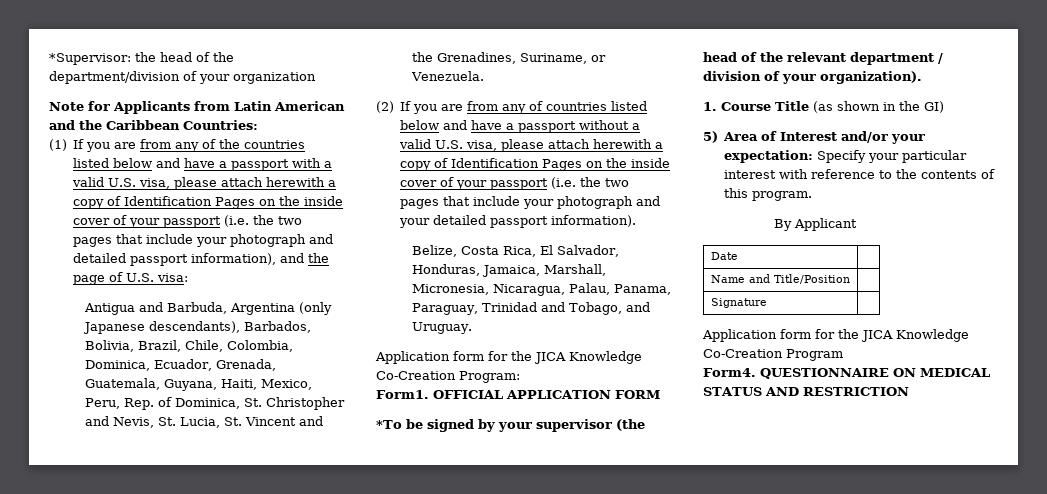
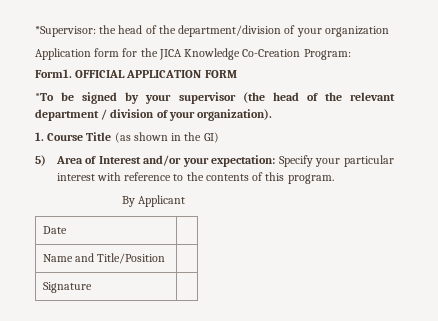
- Note for Applicants from Latin American and the Caribbean Countries:
- (1) If you are from any of the countries listed below and have a passport with a valid U.S. visa, please attach herewith a copy of Identification Pages on the inside cover of your passport (i.e. the two pages that include your photograph and detailed passport information), and the page of U.S. visa:
- Antigua and Barbuda, Argentina (only Japanese descendants), Barbados, Bolivia, Brazil, Chile, Colombia, Dominica, Ecuador, Grenada, Guatemala, Guyana, Haiti, Mexico, Peru, Rep. of Dominica, St. Christopher and Nevis, St. Lucia, St. Vincent and the Grenadines, Suriname, or Venezuela.
- (2) If you are from any of countries listed below and have a passport without a valid U.S. visa, please attach herewith a copy of Identification Pages on the inside cover of your passport (i.e. the two pages that include your photograph and your detailed passport information).
- Belize, Costa Rica, El Salvador, Honduras, Jamaica, Marshall, Micronesia, Nicaragua, Palau, Panama, Paraguay, Trinidad and Tobago, and Uruguay.
- Application form for the JICA Knowledge Co-Creation Program
- Form4. QUESTIONNAIRE ON MEDICAL STATUS AND RESTRICTION

